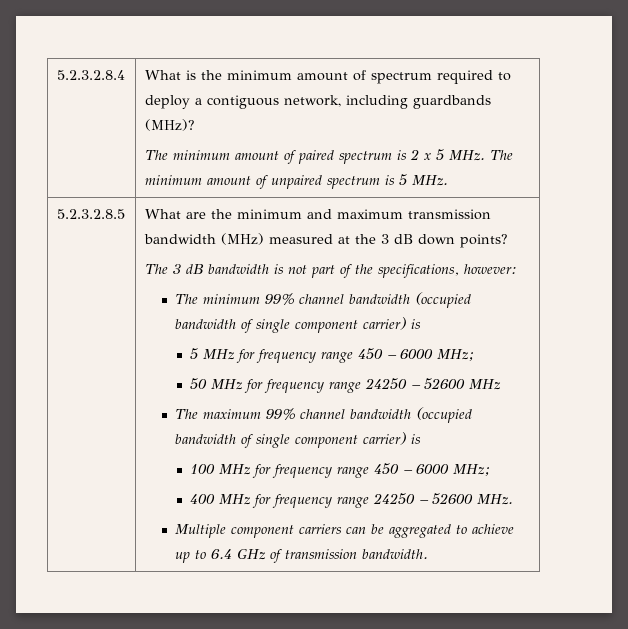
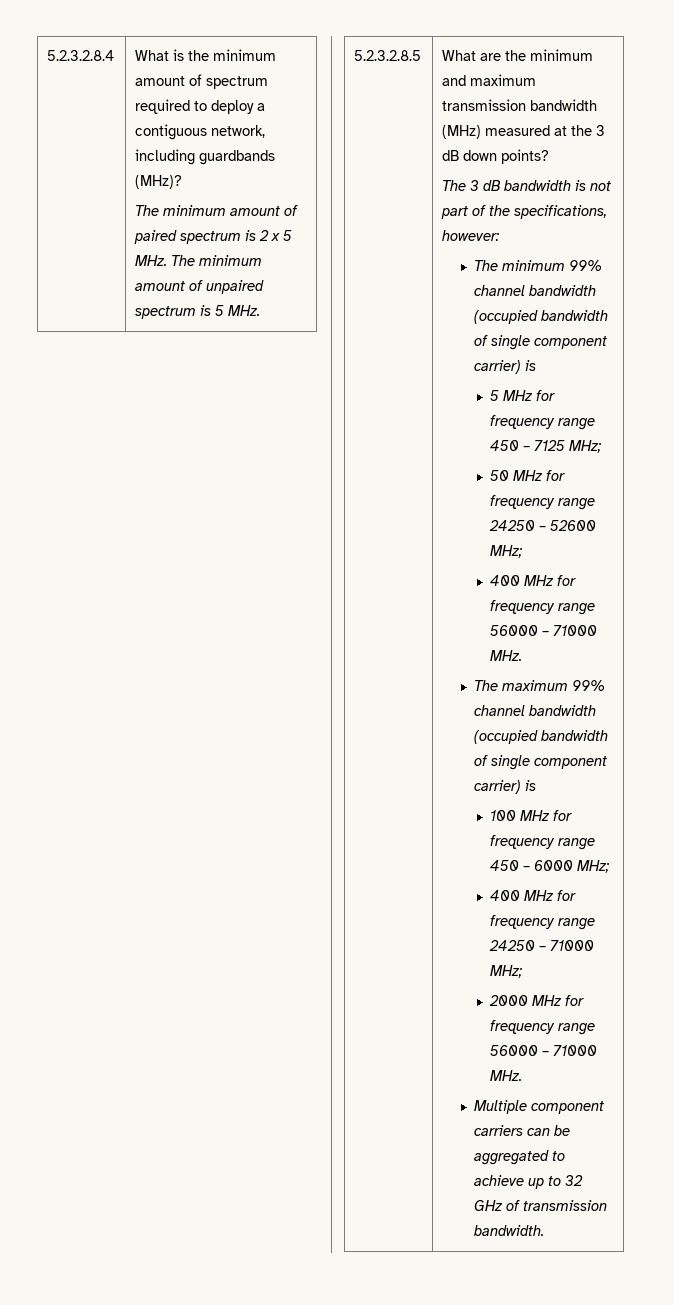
- 5 MHz for frequency range 450 – 6000 MHz;
+ 5 MHz for frequency range 450 – 7125 MHz;
- 50 MHz for frequency range 24250 – 52600 MHz
+ 50 MHz for frequency range 24250 – 52600 MHz;
+ 400 MHz for frequency range 56000 – 71000 MHz.
- 400 MHz for frequency range 24250 – 52600 MHz.
+ 400 MHz for frequency range 24250 – 71000 MHz;
+ 2000 MHz for frequency range 56000 – 71000 MHz.
- Multiple component carriers can be aggregated to achieve up to 6.4 GHz of transmission bandwidth.
+ Multiple component carriers can be aggregated to achieve up to 32 GHz of transmission bandwidth.

